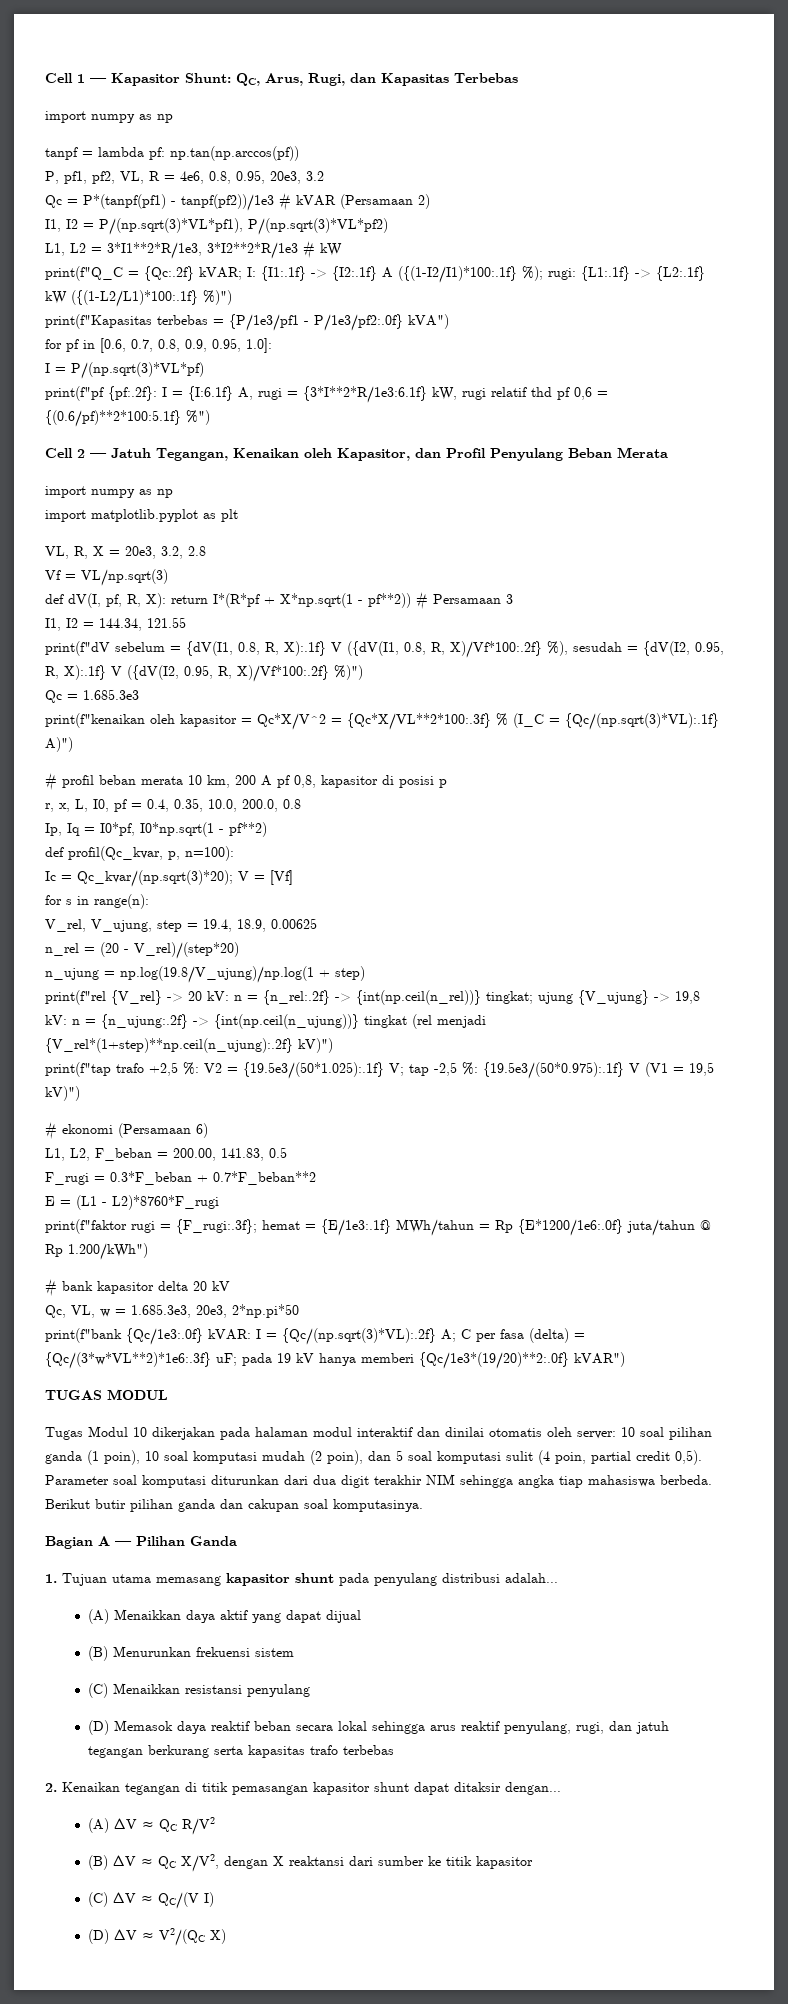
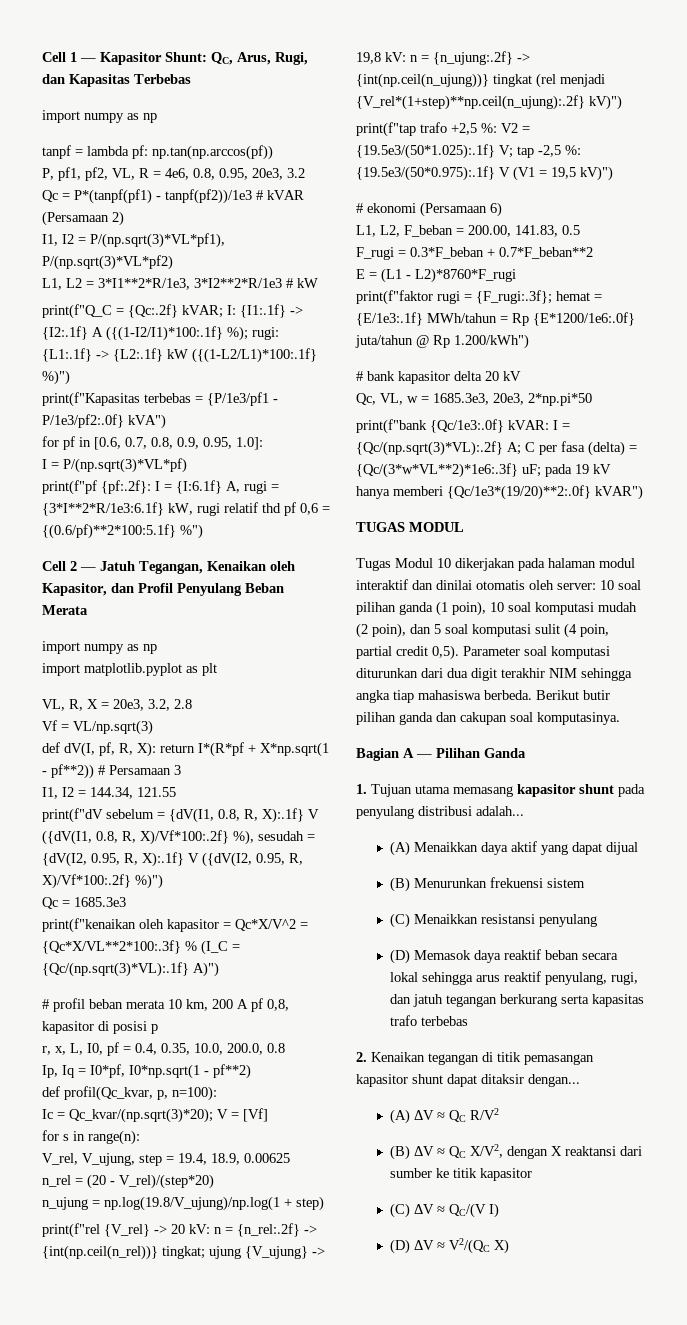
- Qc = 1.685.3e3
+ Qc = 1685.3e3
- Qc, VL, w = 1.685.3e3, 20e3, 2*np.pi*50
+ Qc, VL, w = 1685.3e3, 20e3, 2*np.pi*50

